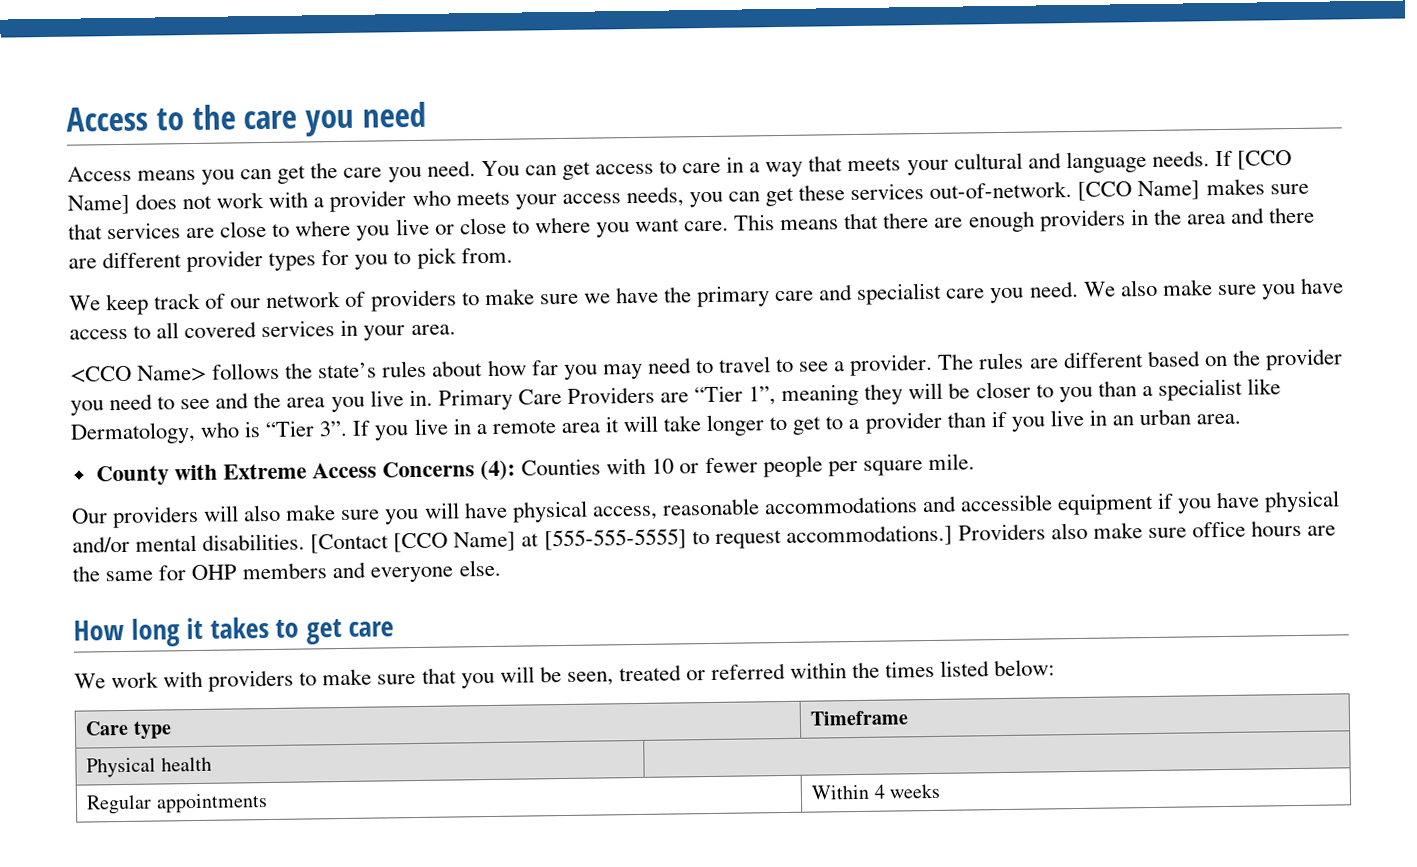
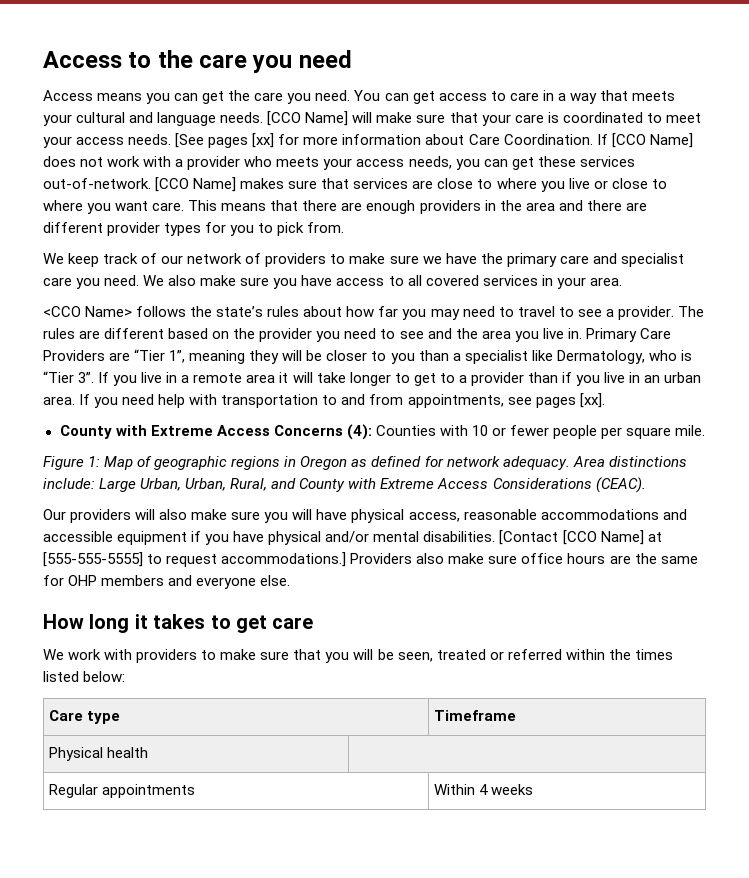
+ [CCO Name] will make sure that your care is coordinated to meet your access needs. [See pages [xx] for more information about Care Coordination.
+ If you need help with transportation to and from appointments, see pages [xx].
+ Figure 1: Map of geographic regions in Oregon as defined for network adequacy. Area distinctions include: Large Urban, Urban, Rural, and County with Extreme Access Considerations (CEAC).

